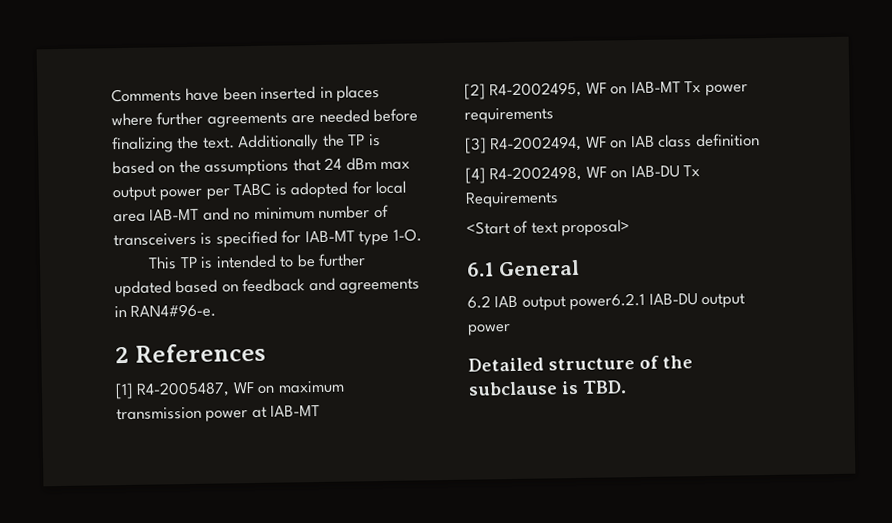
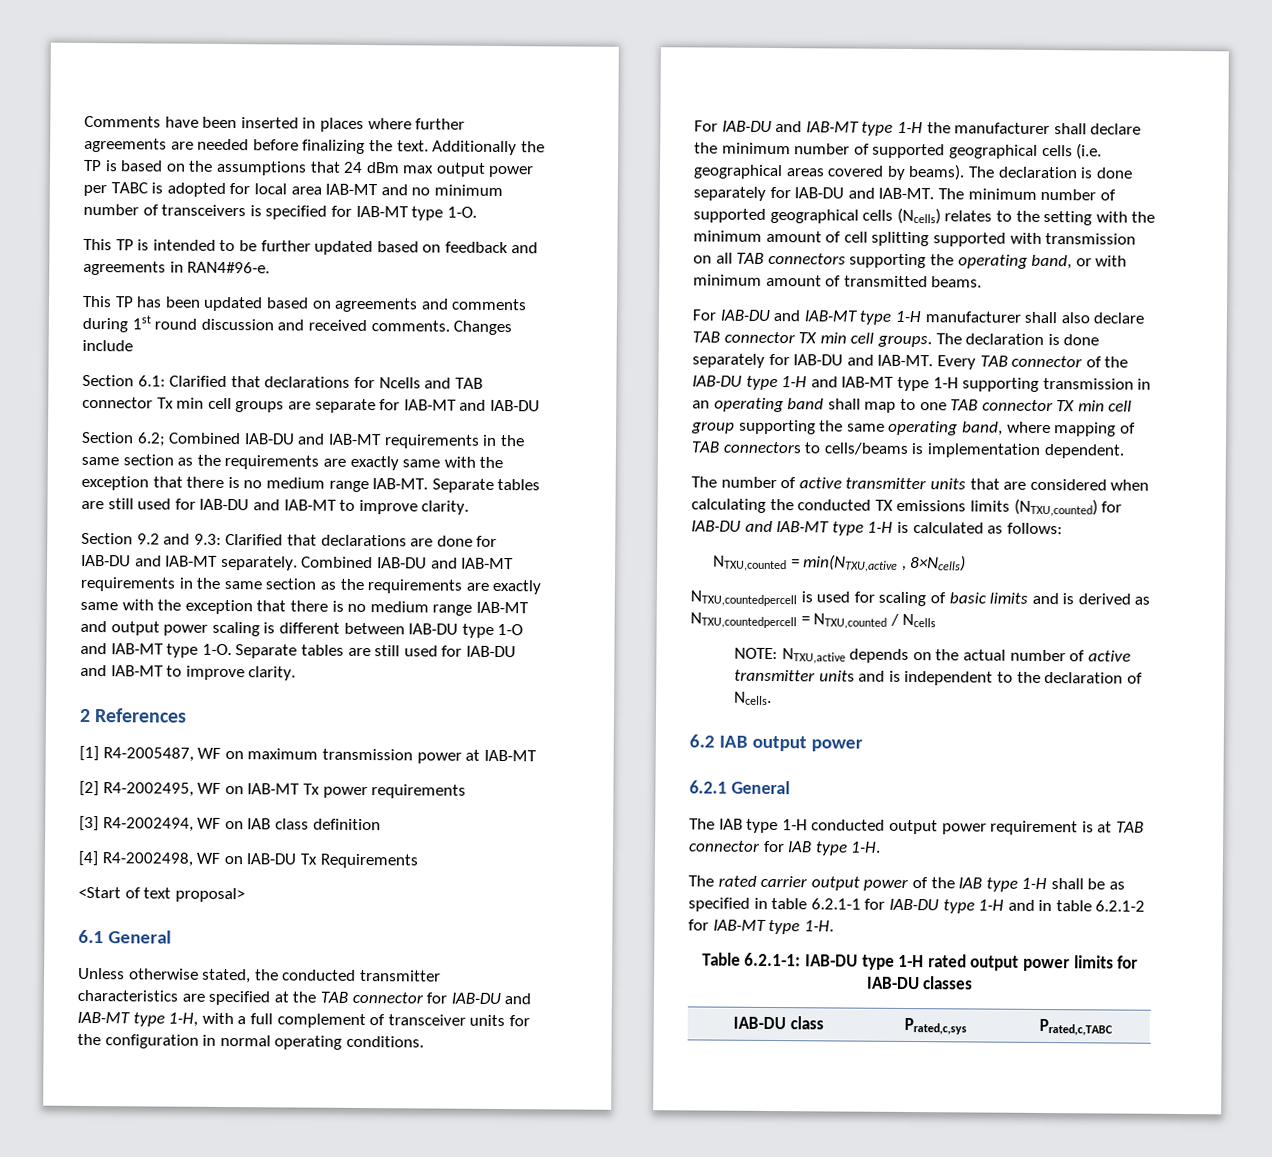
+ This TP has been updated based on agreements and comments during 1st round discussion and received comments. Changes include
+ Section 6.1: Clarified that declarations for Ncells and TAB connector Tx min cell groups are separate for IAB-MT and IAB-DU
+ Section 6.2; Combined IAB-DU and IAB-MT requirements in the same section as the requirements are exactly same with the exception that there is no medium range IAB-MT. Separate tables are still used for IAB-DU and IAB-MT to improve clarity.
+ Section 9.2 and 9.3: Clarified that declarations are done for IAB-DU and IAB-MT separately. Combined IAB-DU and IAB-MT requirements in the same section as the requirements are exactly same with the exception that there is no medium range IAB-MT and output power scaling is different between IAB-DU type 1-O and IAB-MT type 1-O. Separate tables are still used for IAB-DU and IAB-MT to improve clarity.
- 6.2 IAB output power6.2.1 IAB-DU output power
- Detailed structure of the subclause is TBD.
+ Unless otherwise stated, the conducted transmitter characteristics are specified at the TAB connector for IAB-DU and IAB-MT type 1-H, with a full complement of transceiver units for the configuration in normal operating conditions.
+ For IAB-DU and IAB-MT type 1-H the manufacturer shall declare the minimum number of supported geographical cells (i.e. geographical areas covered by beams). The declaration is done separately for IAB-DU and IAB-MT. The minimum number of supported geographical cells (Ncells) relates to the setting with the minimum amount of cell splitting supported with transmission on all TAB connectors supporting the operating band, or with minimum amount of transmitted beams.
+ For IAB-DU and IAB-MT type 1-H manufacturer shall also declare TAB connector TX min cell groups. The declaration is done separately for IAB-DU and IAB-MT. Every TAB connector of the IAB-DU type 1-H and IAB-MT type 1-H supporting transmission in an operating band shall map to one TAB connector TX min cell group supporting the same operating band, where mapping of TAB connectors to cells/beams is implementation dependent.
+ The number of active transmitter units that are considered when calculating the conducted TX emissions limits (NTXU,counted) for IAB-DU and IAB-MT type 1-H is calculated as follows:
+ NTXU,counted = min(NTXU,active , 8×Ncells)
+ NTXU,countedpercell is used for scaling of basic limits and is derived as NTXU,countedpercell = NTXU,counted / Ncells
+ NOTE: NTXU,active depends on the actual number of active transmitter units and is independent to the declaration of Ncells.
+ 6.2 IAB output power
+ 6.2.1 General
+ The IAB type 1-H conducted output power requirement is at TAB connector for IAB type 1-H.
+ The rated carrier output power of the IAB type 1-H shall be as specified in table 6.2.1-1 for IAB-DU type 1-H and in table 6.2.1-2 for IAB-MT type 1-H.
+ Table 6.2.1-1: IAB-DU type 1-H rated output power limits for IAB-DU classes
+ IAB-DU class | Prated,c,sys | Prated,c,TABC

